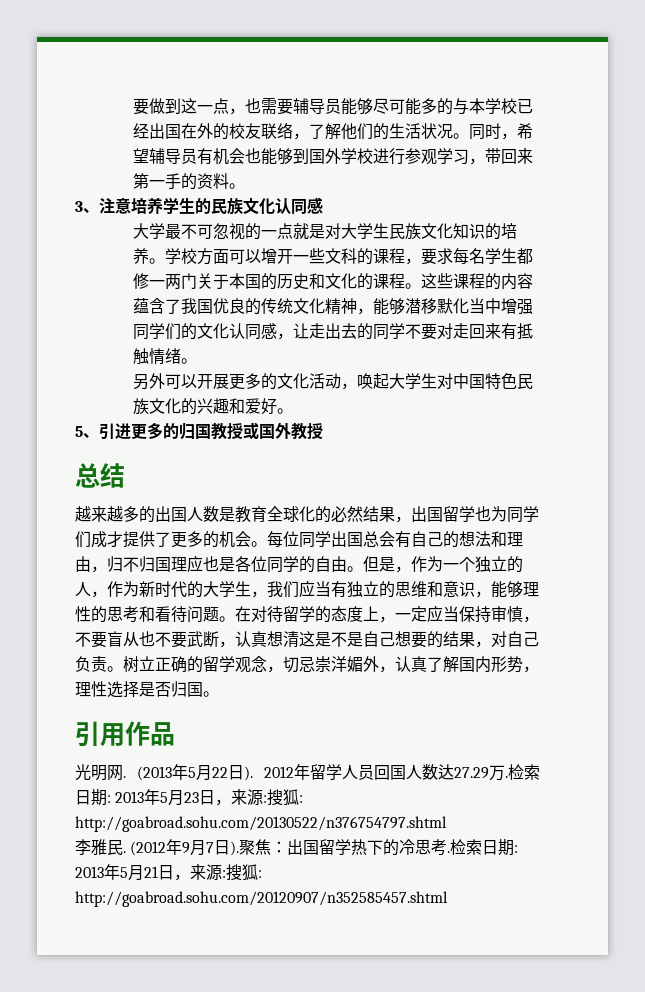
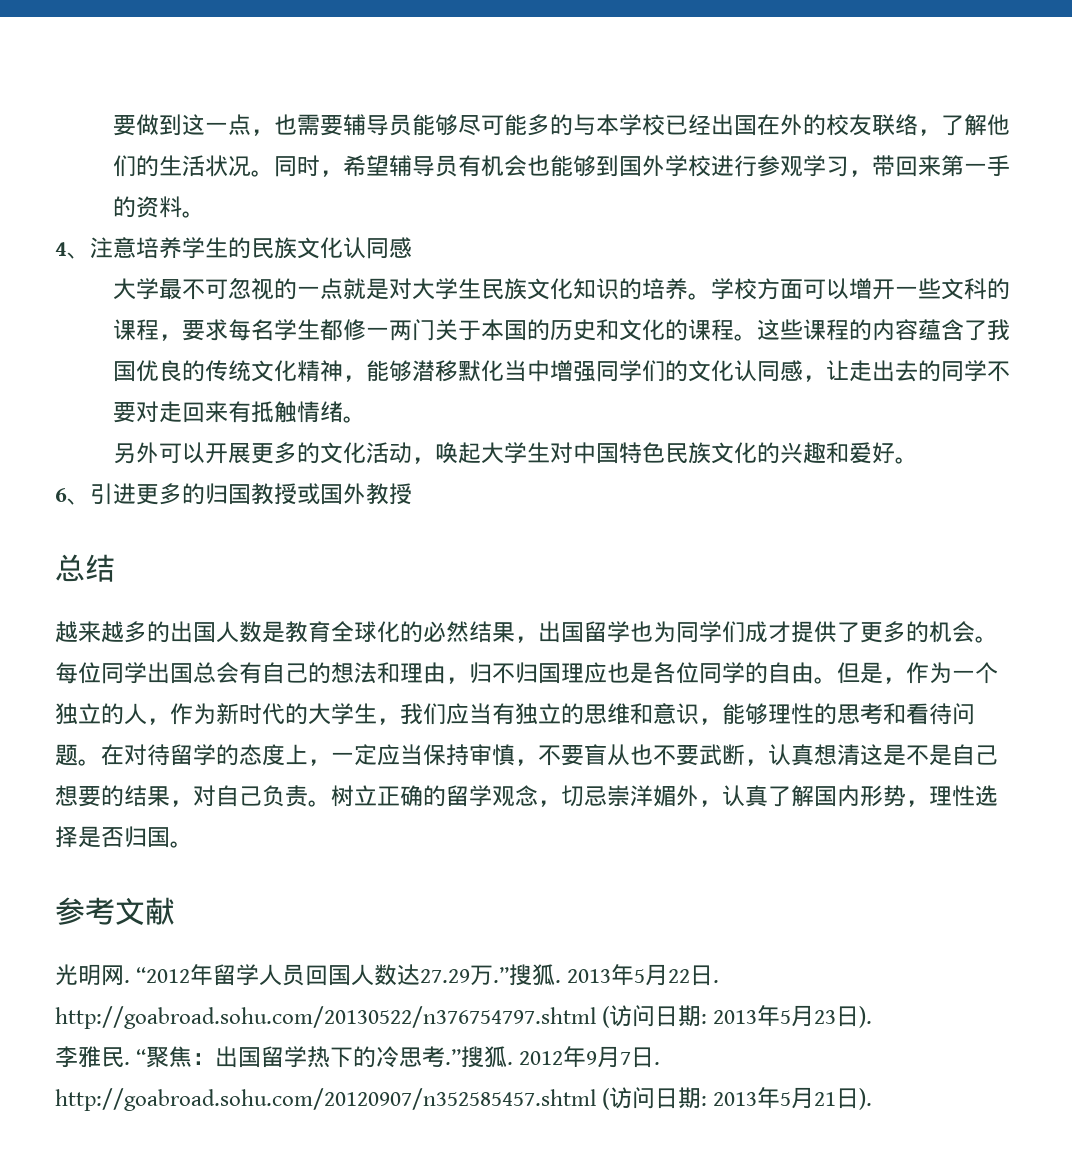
- 3、注意培养学生的民族文化认同感
+ 4、注意培养学生的民族文化认同感
- 5、引进更多的归国教授或国外教授
+ 6、引进更多的归国教授或国外教授
- 引用作品
+ 参考文献
- (2013年5月22日). 2012年留学人员回国人数达27.29万.检索日期: 2013年5月23日，来源:搜狐: http://goabroad.sohu.com/20130522/n376754797.shtml
- 李雅民. (2012年9月7日).聚焦：出国留学热下的冷思考.检索日期: 2013年5月21日，来源:搜狐: http://goabroad.sohu.com/20120907/n352585457.shtml
+ “2012年留学人员回国人数达27.29万.”搜狐. 2013年5月22日. http://goabroad.sohu.com/20130522/n376754797.shtml (访问日期: 2013年5月23日).
+ 李雅民. “聚焦：出国留学热下的冷思考.”搜狐. 2012年9月7日. http://goabroad.sohu.com/20120907/n352585457.shtml (访问日期: 2013年5月21日).

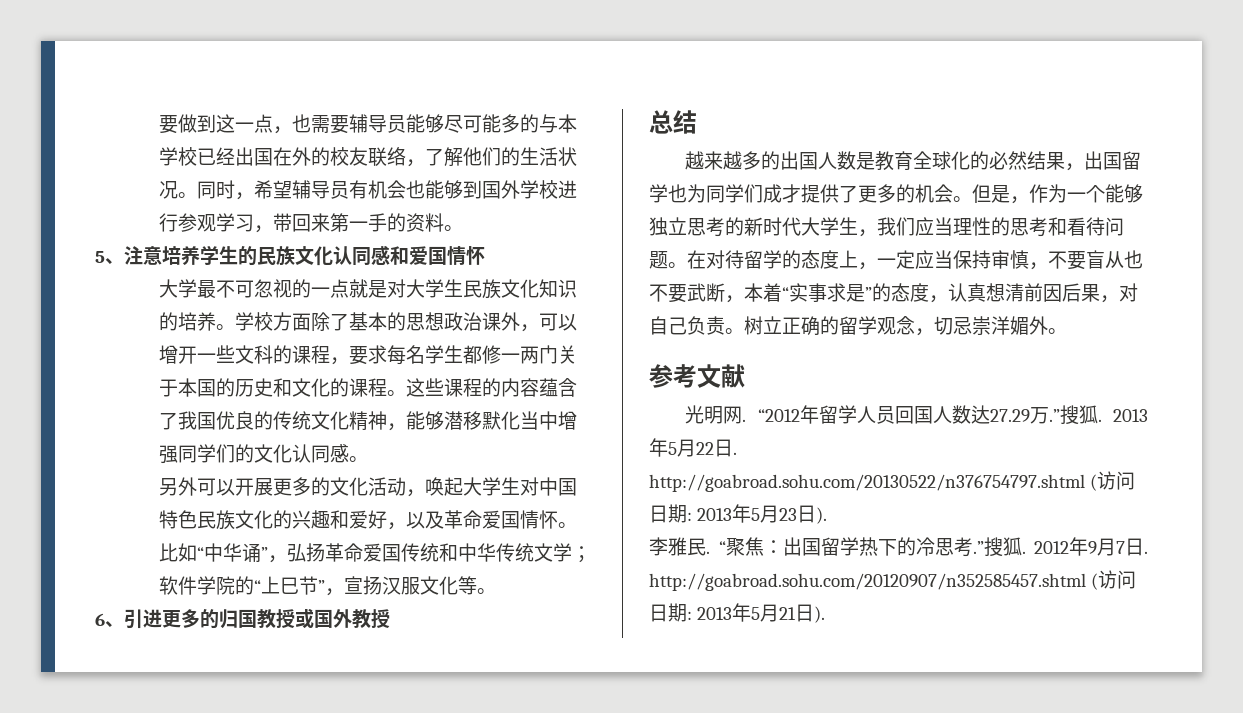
- 4、注意培养学生的民族文化认同感
+ 5、注意培养学生的民族文化认同感和爱国情怀
- 学校方面可以增开一些文科的课程，要求每名学生都修一两门关于本国的历史和文化的课程。
+ 学校方面除了基本的思想政治课外，可以增开一些文科的课程，要求每名学生都修一两门关于本国的历史和文化的课程。
- 这些课程的内容蕴含了我国优良的传统文化精神，能够潜移默化当中增强同学们的文化认同感，让走出去的同学不要对走回来有抵触情绪。
+ 这些课程的内容蕴含了我国优良的传统文化精神，能够潜移默化当中增强同学们的文化认同感。
- 另外可以开展更多的文化活动，唤起大学生对中国特色民族文化的兴趣和爱好。
+ 另外可以开展更多的文化活动，唤起大学生对中国特色民族文化的兴趣和爱好，以及革命爱国情怀。比如“中华诵”，弘扬革命爱国传统和中华传统文学；软件学院的“上巳节”，宣扬汉服文化等。
- 每位同学出国总会有自己的想法和理由，归不归国理应也是各位同学的自由。但是，作为一个独立的人，作为新时代的大学生，我们应当有独立的思维和意识，能够理性的思考和看待问题。
+ 但是，作为一个能够独立思考的新时代大学生，我们应当理性的思考和看待问题。
- 在对待留学的态度上，一定应当保持审慎，不要盲从也不要武断，认真想清这是不是自己想要的结果，对自己负责。
+ 在对待留学的态度上，一定应当保持审慎，不要盲从也不要武断，本着“实事求是”的态度，认真想清前因后果，对自己负责。
- 树立正确的留学观念，切忌崇洋媚外，认真了解国内形势，理性选择是否归国。
+ 树立正确的留学观念，切忌崇洋媚外。

